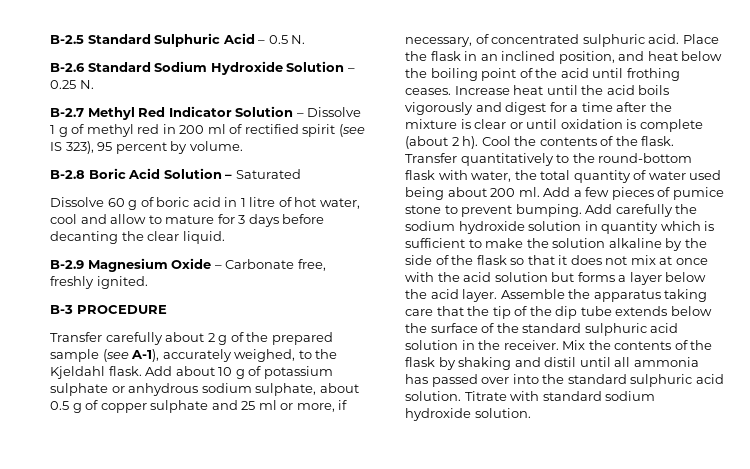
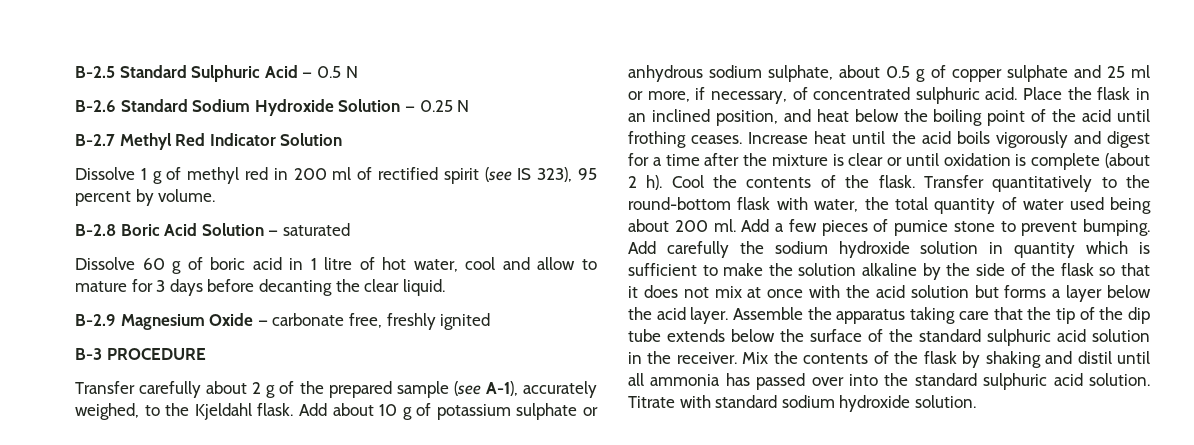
- B-2.5 Standard Sulphuric Acid – 0.5 N.
+ B-2.5 Standard Sulphuric Acid — 0.5 N
- B-2.6 Standard Sodium Hydroxide Solution – 0.25 N.
+ B-2.6 Standard Sodium Hydroxide Solution — 0.25 N
- B-2.7 Methyl Red Indicator Solution – Dissolve 1 g of methyl red in 200 ml of rectified spirit (see IS 323), 95 percent by volume.
+ B-2.7 Methyl Red Indicator Solution
+ Dissolve 1 g of methyl red in 200 ml of rectified spirit (see IS 323), 95 percent by volume.
- B-2.8 Boric Acid Solution – Saturated
+ B-2.8 Boric Acid Solution — saturated
- B-2.9 Magnesium Oxide – Carbonate free, freshly ignited.
+ B-2.9 Magnesium Oxide — carbonate free, freshly ignited

